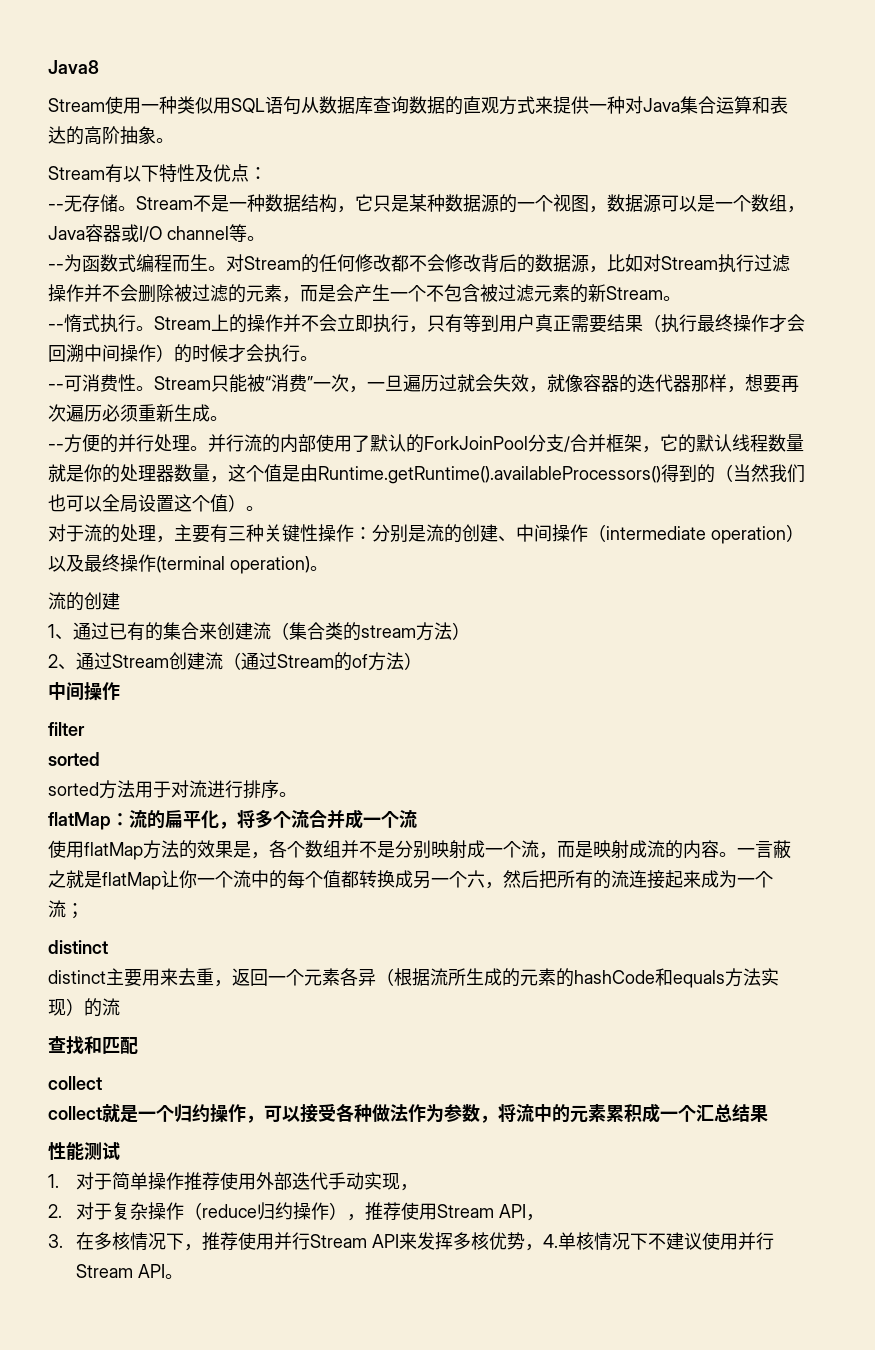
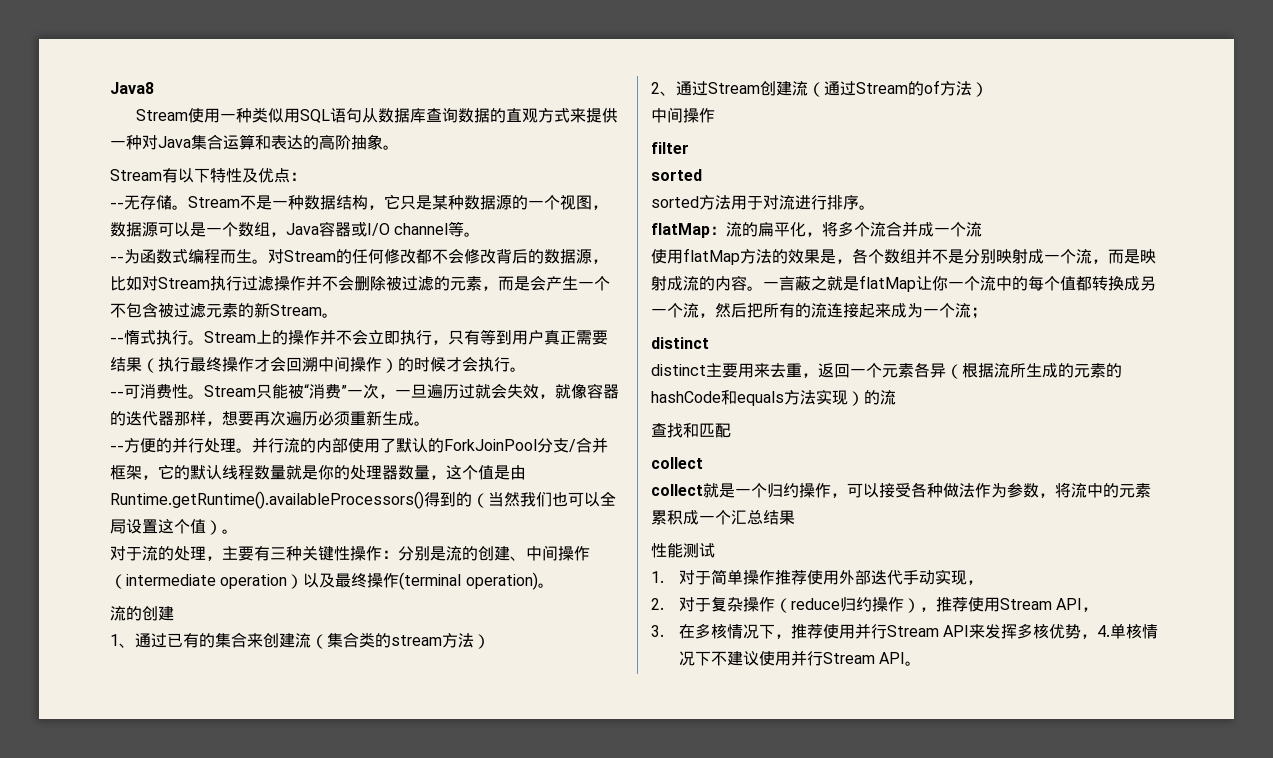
- 一言蔽之就是flatMap让你一个流中的每个值都转换成另一个六，然后把所有的流连接起来成为一个流；
+ 一言蔽之就是flatMap让你一个流中的每个值都转换成另一个流，然后把所有的流连接起来成为一个流；

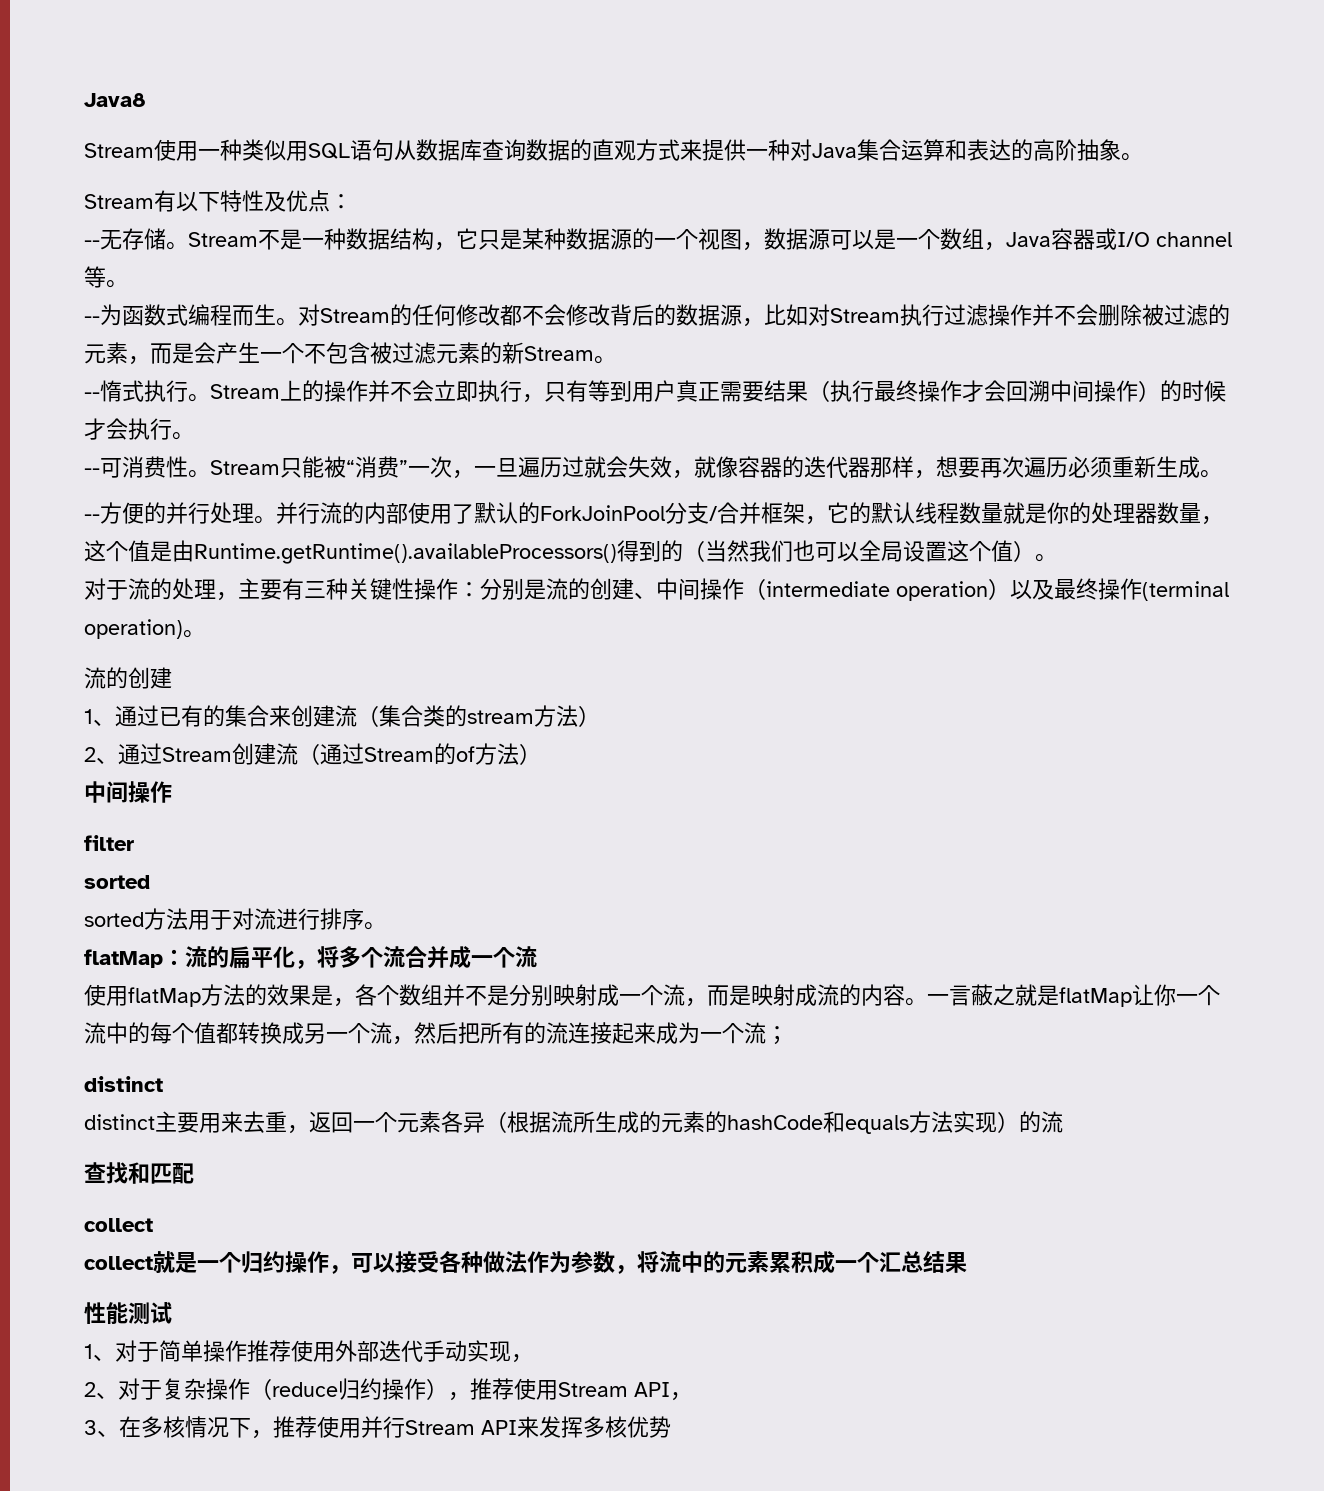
- 1.对于简单操作推荐使用外部迭代手动实现，
+ 1、对于简单操作推荐使用外部迭代手动实现，
- 2.对于复杂操作（reduce归约操作），推荐使用Stream API，
+ 2、对于复杂操作（reduce归约操作），推荐使用Stream API，
- 3.在多核情况下，推荐使用并行Stream API来发挥多核优势，4.单核情况下不建议使用并行Stream API。
+ 3、在多核情况下，推荐使用并行Stream API来发挥多核优势

